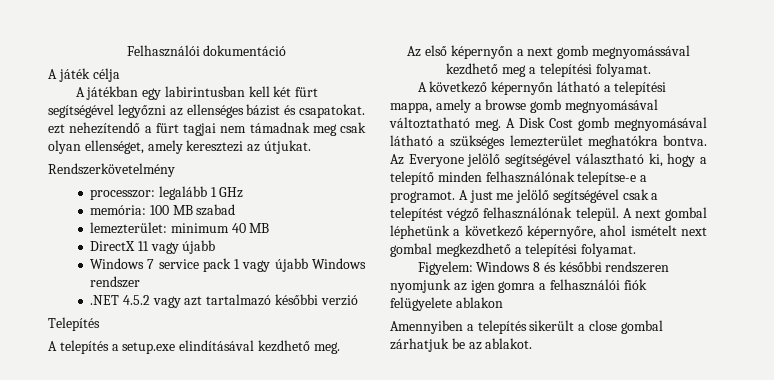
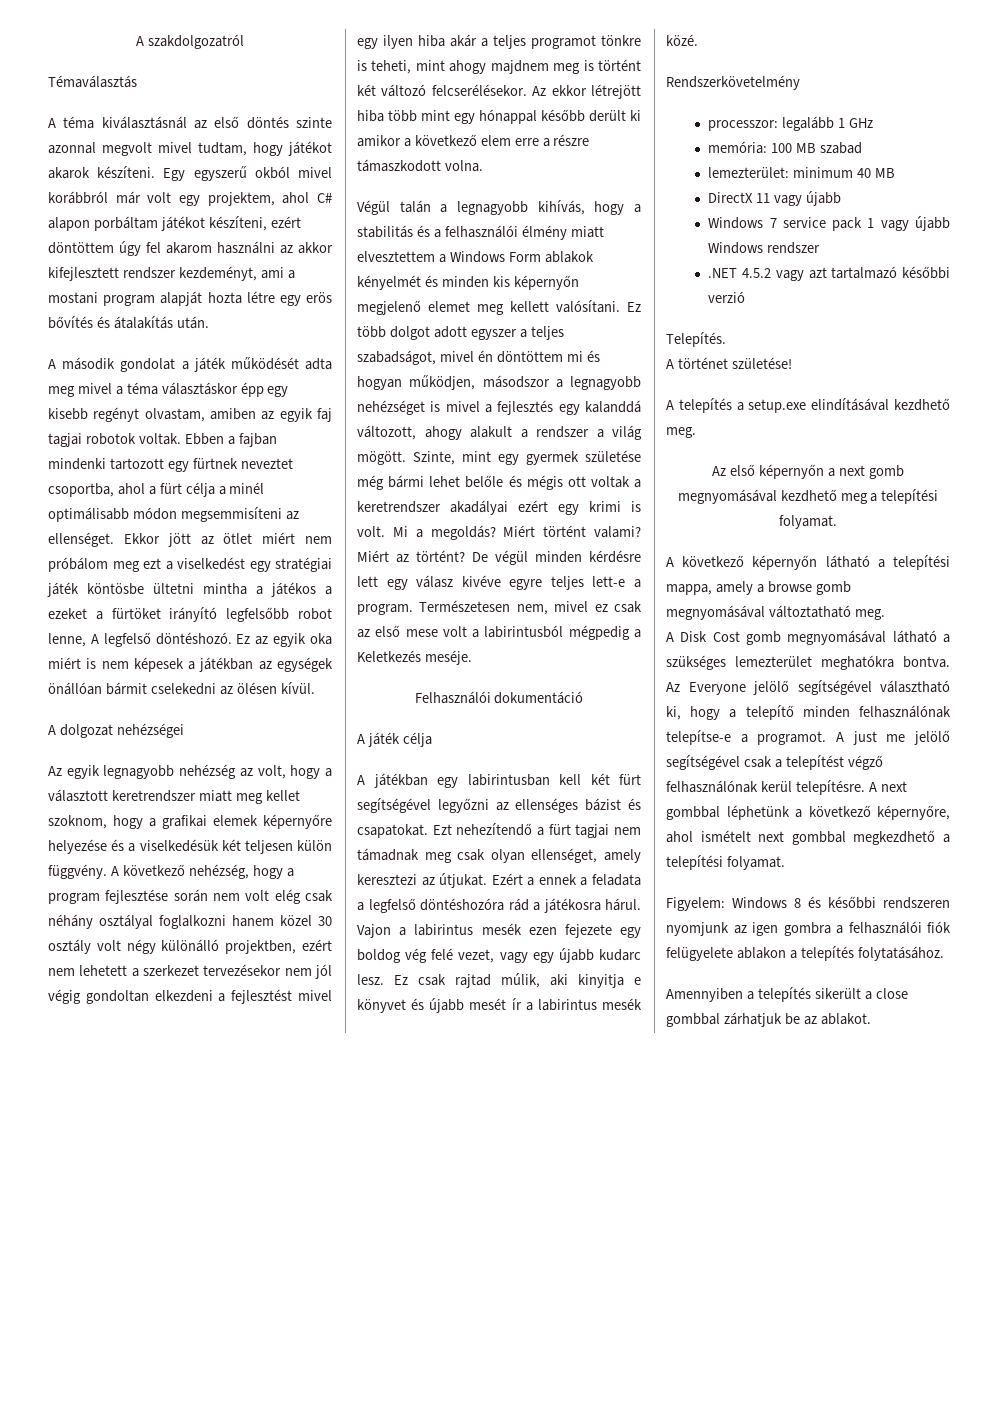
+ A szakdolgozatról
+ Témaválasztás
+ A téma kiválasztásnál az első döntés szinte azonnal megvolt mivel tudtam, hogy játékot akarok készíteni. Egy egyszerű okból mivel korábbról már volt egy projektem, ahol C# alapon porbáltam játékot készíteni, ezért döntöttem úgy fel akarom használni az akkor kifejlesztett rendszer kezdeményt, ami a mostani program alapját hozta létre egy erös bővítés és átalakítás után.
+ A második gondolat a játék működését adta meg mivel a téma választáskor épp egy kisebb regényt olvastam, amiben az egyik faj tagjai robotok voltak. Ebben a fajban mindenki tartozott egy fürtnek neveztet csoportba, ahol a fürt célja a minél optimálisabb módon megsemmisíteni az ellenséget. Ekkor jött az ötlet miért nem próbálom meg ezt a viselkedést egy stratégiai játék köntösbe ültetni mintha a játékos a ezeket a fürtöket irányító legfelsőbb robot lenne, A legfelső döntéshozó. Ez az egyik oka miért is nem képesek a játékban az egységek önállóan bármit cselekedni az ölésen kívül.
+ A dolgozat nehézségei
+ Az egyik legnagyobb nehézség az volt, hogy a választott keretrendszer miatt meg kellet szoknom, hogy a grafikai elemek képernyőre helyezése és a viselkedésük két teljesen külön függvény. A következő nehézség, hogy a program fejlesztése során nem volt elég csak néhány osztályal foglalkozni hanem közel 30 osztály volt négy különálló projektben, ezért nem lehetett a szerkezet tervezésekor nem jól végig gondoltan elkezdeni a fejlesztést mivel egy ilyen hiba akár a teljes programot tönkre is teheti, mint ahogy majdnem meg is történt két változó felcserélésekor. Az ekkor létrejött hiba több mint egy hónappal később derült ki amikor a következő elem erre a részre támaszkodott volna.
+ Végül talán a legnagyobb kihívás, hogy a stabilitás és a felhasználói élmény miatt elvesztettem a Windows Form ablakok kényelmét és minden kis képernyőn megjelenő elemet meg kellett valósítani. Ez több dolgot adott egyszer a teljes szabadságot, mivel én döntöttem mi és hogyan működjen, másodszor a legnagyobb nehézséget is mivel a fejlesztés egy kalanddá változott, ahogy alakult a rendszer a világ mögött. Szinte, mint egy gyermek születése még bármi lehet belőle és mégis ott voltak a keretrendszer akadályai ezért egy krimi is volt. Mi a megoldás? Miért történt valami? Miért az történt? De végül minden kérdésre lett egy válasz kivéve egyre teljes lett-e a program. Természetesen nem, mivel ez csak az első mese volt a labirintusból mégpedig a Keletkezés meséje.
- A játékban egy labirintusban kell két fürt segítségével legyőzni az ellenséges bázist és csapatokat. ezt nehezítendő a fürt tagjai nem támadnak meg csak olyan ellenséget, amely keresztezi az útjukat.
+ A játékban egy labirintusban kell két fürt segítségével legyőzni az ellenséges bázist és csapatokat. Ezt nehezítendő a fürt tagjai nem támadnak meg csak olyan ellenséget, amely keresztezi az útjukat. Ezért a ennek a feladata a legfelső döntéshozóra rád a játékosra hárul. Vajon a labirintus mesék ezen fejezete egy boldog vég felé vezet, vagy egy újabb kudarc lesz. Ez csak rajtad múlik, aki kinyitja e könyvet és újabb mesét ír a labirintus mesék közé.
- Telepítés
+ Telepítés.
+ A történet születése!
- Az első képernyőn a next gomb megnyomássával kezdhető meg a telepítési folyamat.
+ Az első képernyőn a next gomb megnyomásával kezdhető meg a telepítési folyamat.
- A következő képernyőn látható a telepítési mappa, amely a browse gomb megnyomásával változtatható meg. A Disk Cost gomb megnyomásával látható a szükséges lemezterület meghatókra bontva.
+ A következő képernyőn látható a telepítési mappa, amely a browse gomb megnyomásával változtatható meg.
+ A Disk Cost gomb megnyomásával látható a szükséges lemezterület meghatókra bontva.
- A just me jelölő segítségével csak a telepítést végző felhasználónak települ.
+ A just me jelölő segítségével csak a telepítést végző felhasználónak kerül telepítésre.
- A next gombal léphetünk a következő képernyőre, ahol ismételt next gombal megkezdhető a telepítési folyamat.
+ A next gombbal léphetünk a következő képernyőre, ahol ismételt next gombbal megkezdhető a telepítési folyamat.
- Figyelem: Windows 8 és későbbi rendszeren nyomjunk az igen gomra a felhasználói fiók felügyelete ablakon
+ Figyelem: Windows 8 és későbbi rendszeren nyomjunk az igen gombra a felhasználói fiók felügyelete ablakon a telepítés folytatásához.
- Amennyiben a telepítés sikerült a close gombal zárhatjuk be az ablakot.
+ Amennyiben a telepítés sikerült a close gombbal zárhatjuk be az ablakot.

